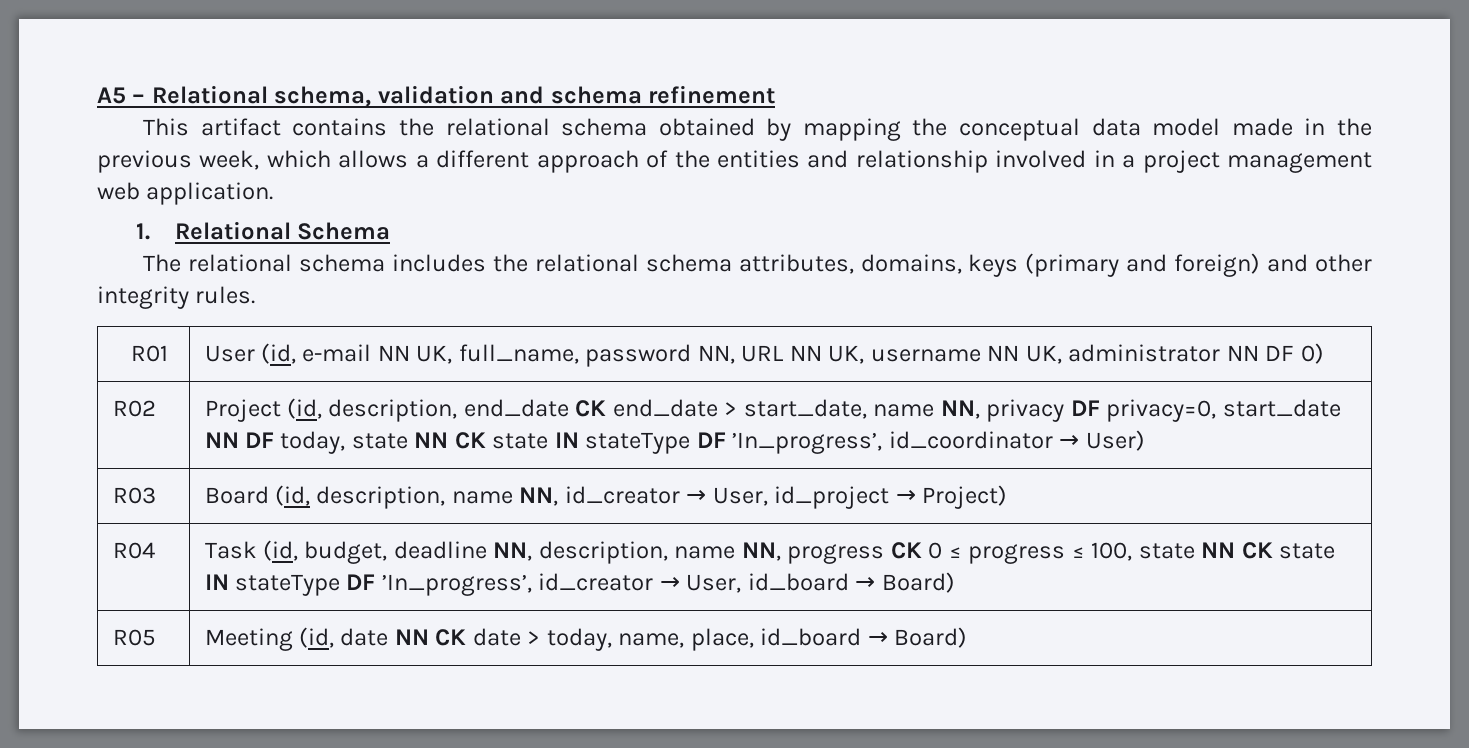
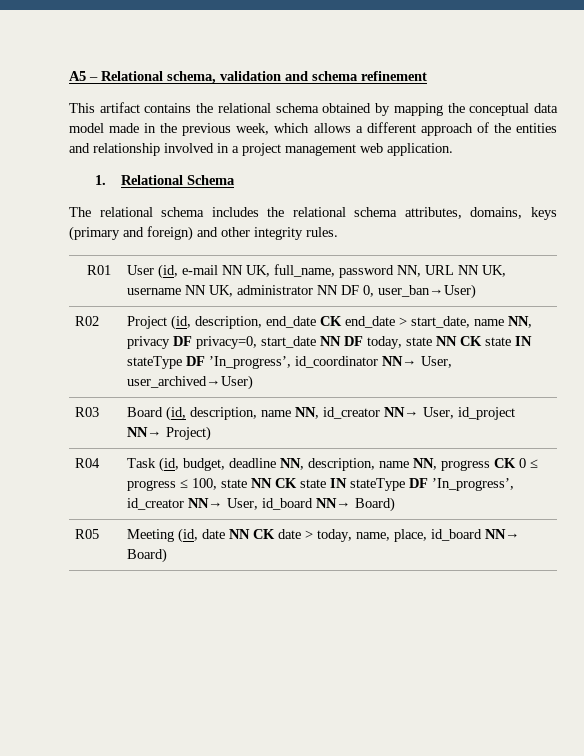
- R01 | User (id, e-mail NN UK, full_name, password NN, URL NN UK, username NN UK, administrator NN DF 0)
+ R01 | User (id, e-mail NN UK, full_name, password NN, URL NN UK, username NN UK, administrator NN DF 0, user_ban→User)
- R02 | Project (id, description, end_date CK end_date > start_date, name NN, privacy DF privacy=0, start_date NN DF today, state NN CK state IN stateType DF ’In_progress’, id_coordinator → User)
+ R02 | Project (id, description, end_date CK end_date > start_date, name NN, privacy DF privacy=0, start_date NN DF today, state NN CK state IN stateType DF ’In_progress’, id_coordinator NN→ User, user_archived→User)
- R03 | Board (id, description, name NN, id_creator → User, id_project → Project)
+ R03 | Board (id, description, name NN, id_creator NN→ User, id_project NN→ Project)
- R04 | Task (id, budget, deadline NN, description, name NN, progress CK 0 ≤ progress ≤ 100, state NN CK state IN stateType DF ’In_progress’, id_creator → User, id_board → Board)
+ R04 | Task (id, budget, deadline NN, description, name NN, progress CK 0 ≤ progress ≤ 100, state NN CK state IN stateType DF ’In_progress’, id_creator NN→ User, id_board NN→ Board)
- R05 | Meeting (id, date NN CK date > today, name, place, id_board → Board)
+ R05 | Meeting (id, date NN CK date > today, name, place, id_board NN→ Board)

